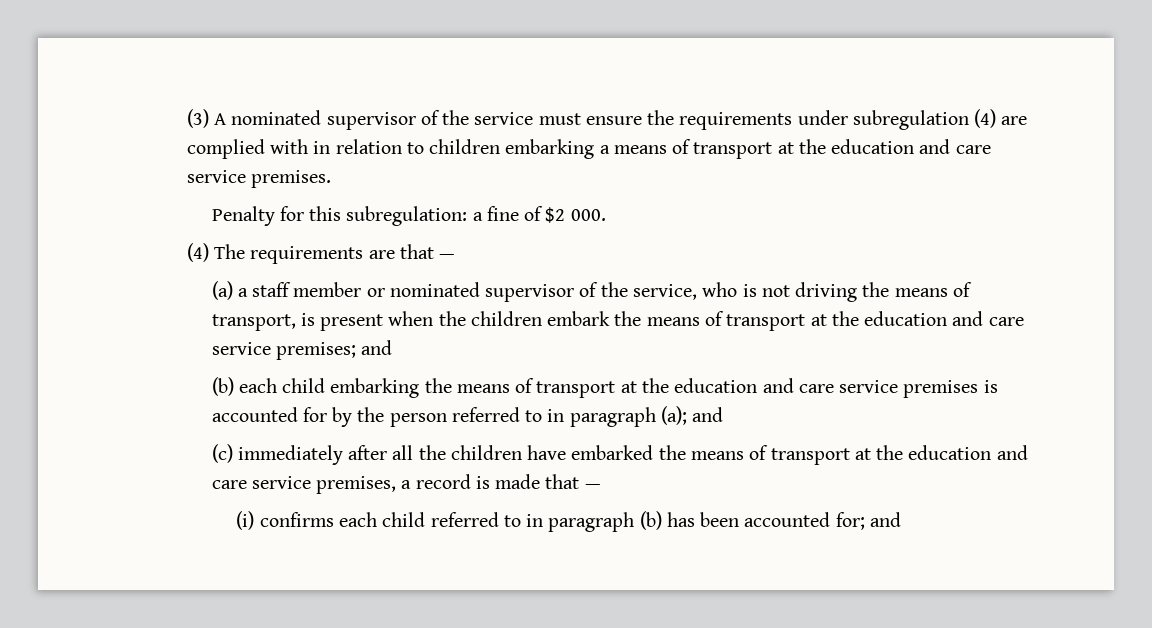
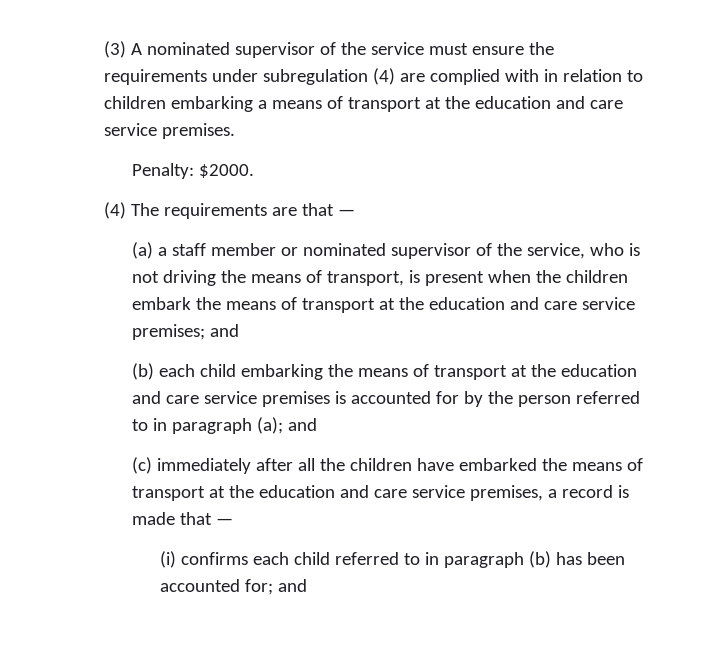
- Penalty for this subregulation: a fine of $2 000.
+ Penalty: $2000.

